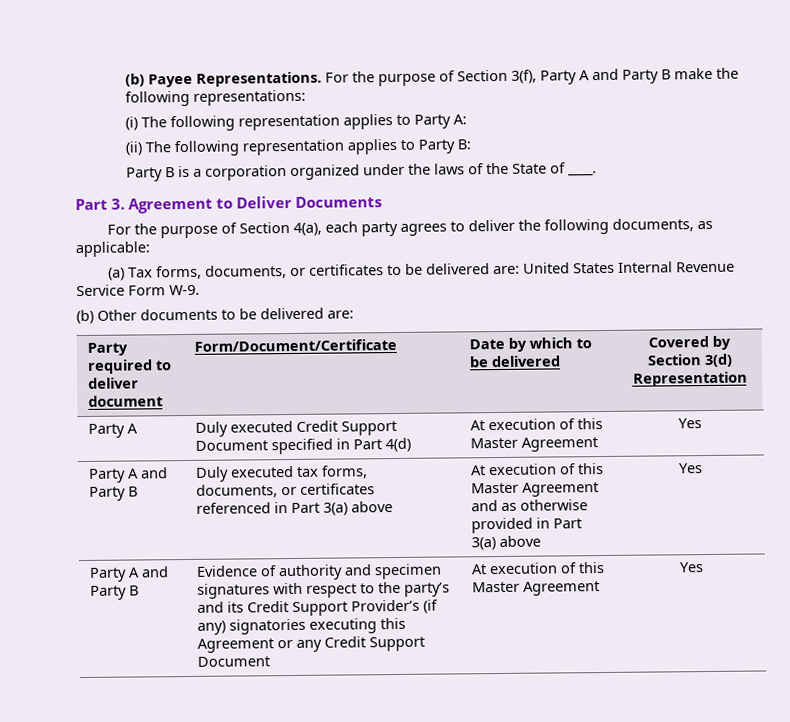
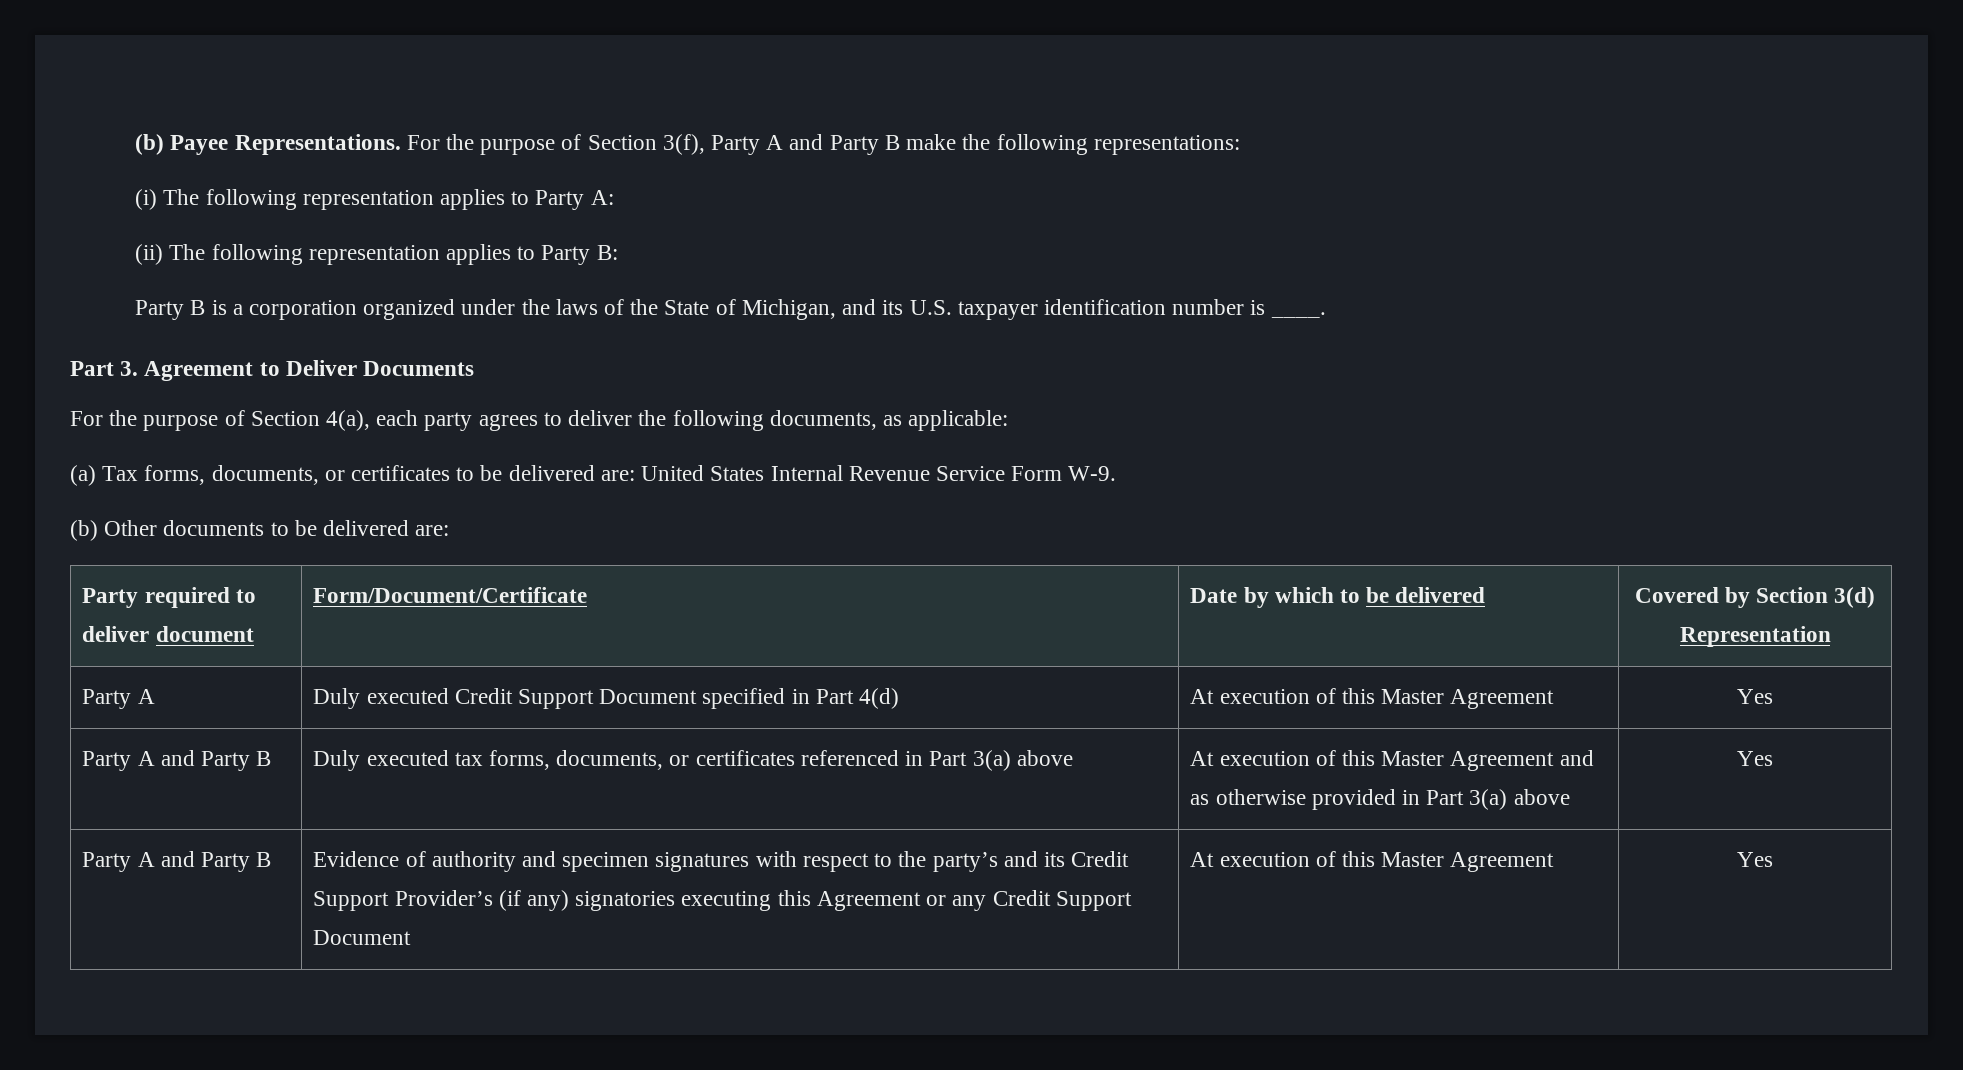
- Party B is a corporation organized under the laws of the State of ____.
+ Party B is a corporation organized under the laws of the State of Michigan, and its U.S. taxpayer identification number is ____.

